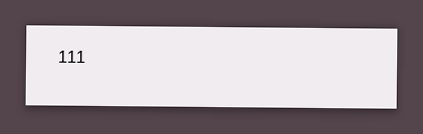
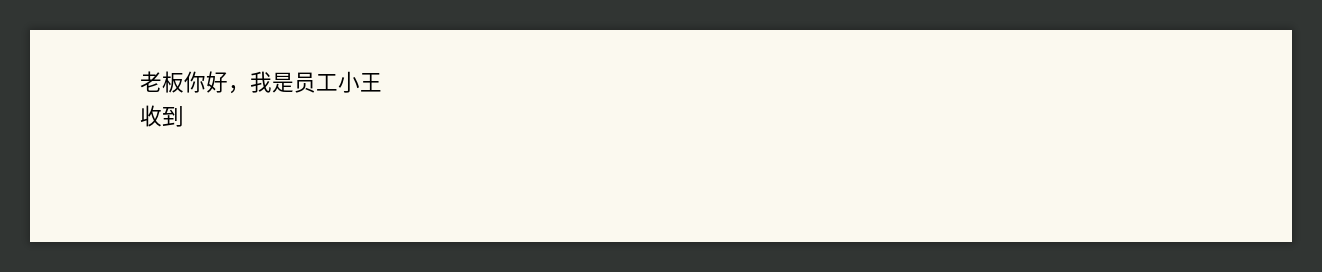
- 111
+ 老板你好，我是员工小王
+ 收到

